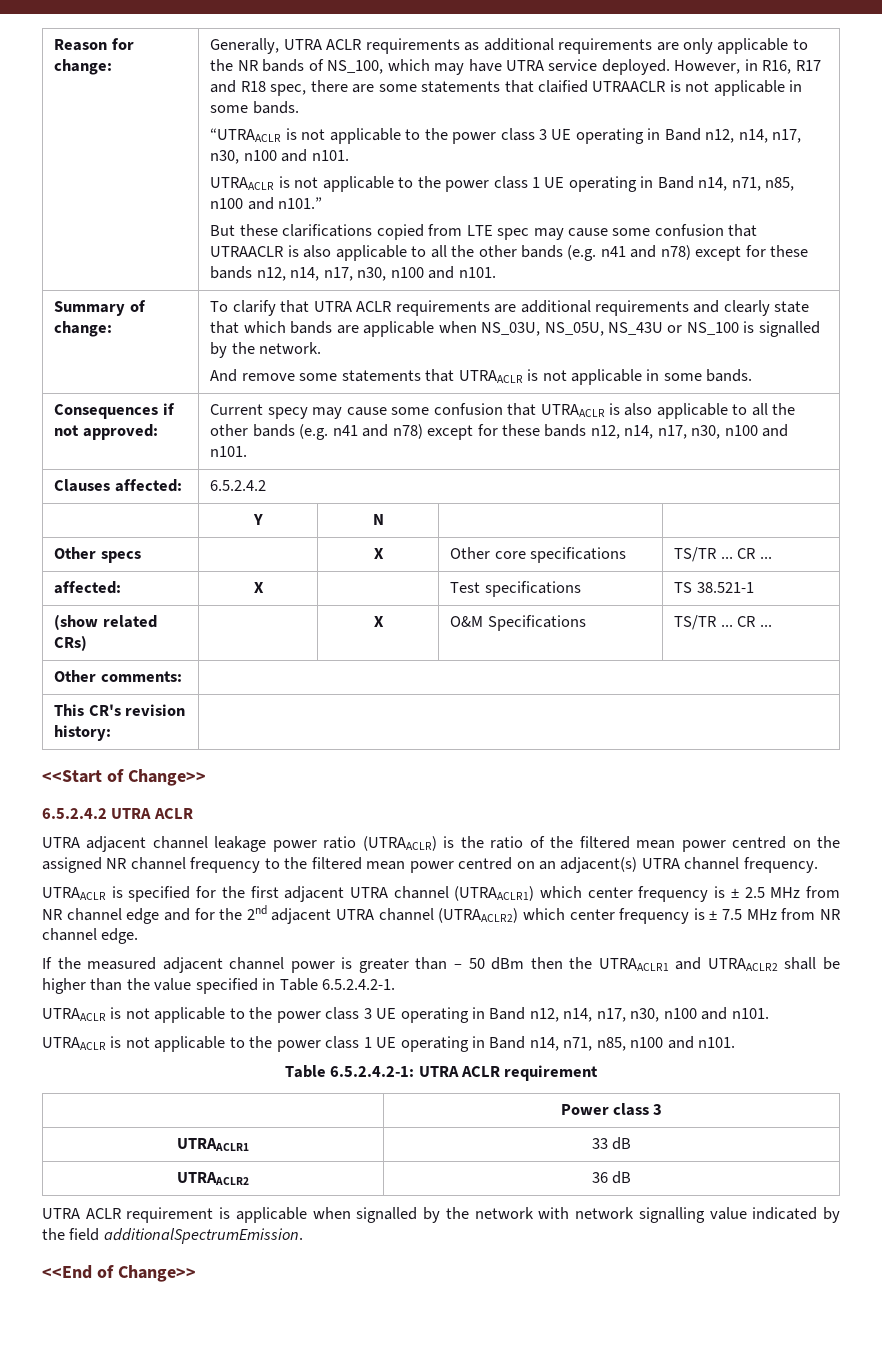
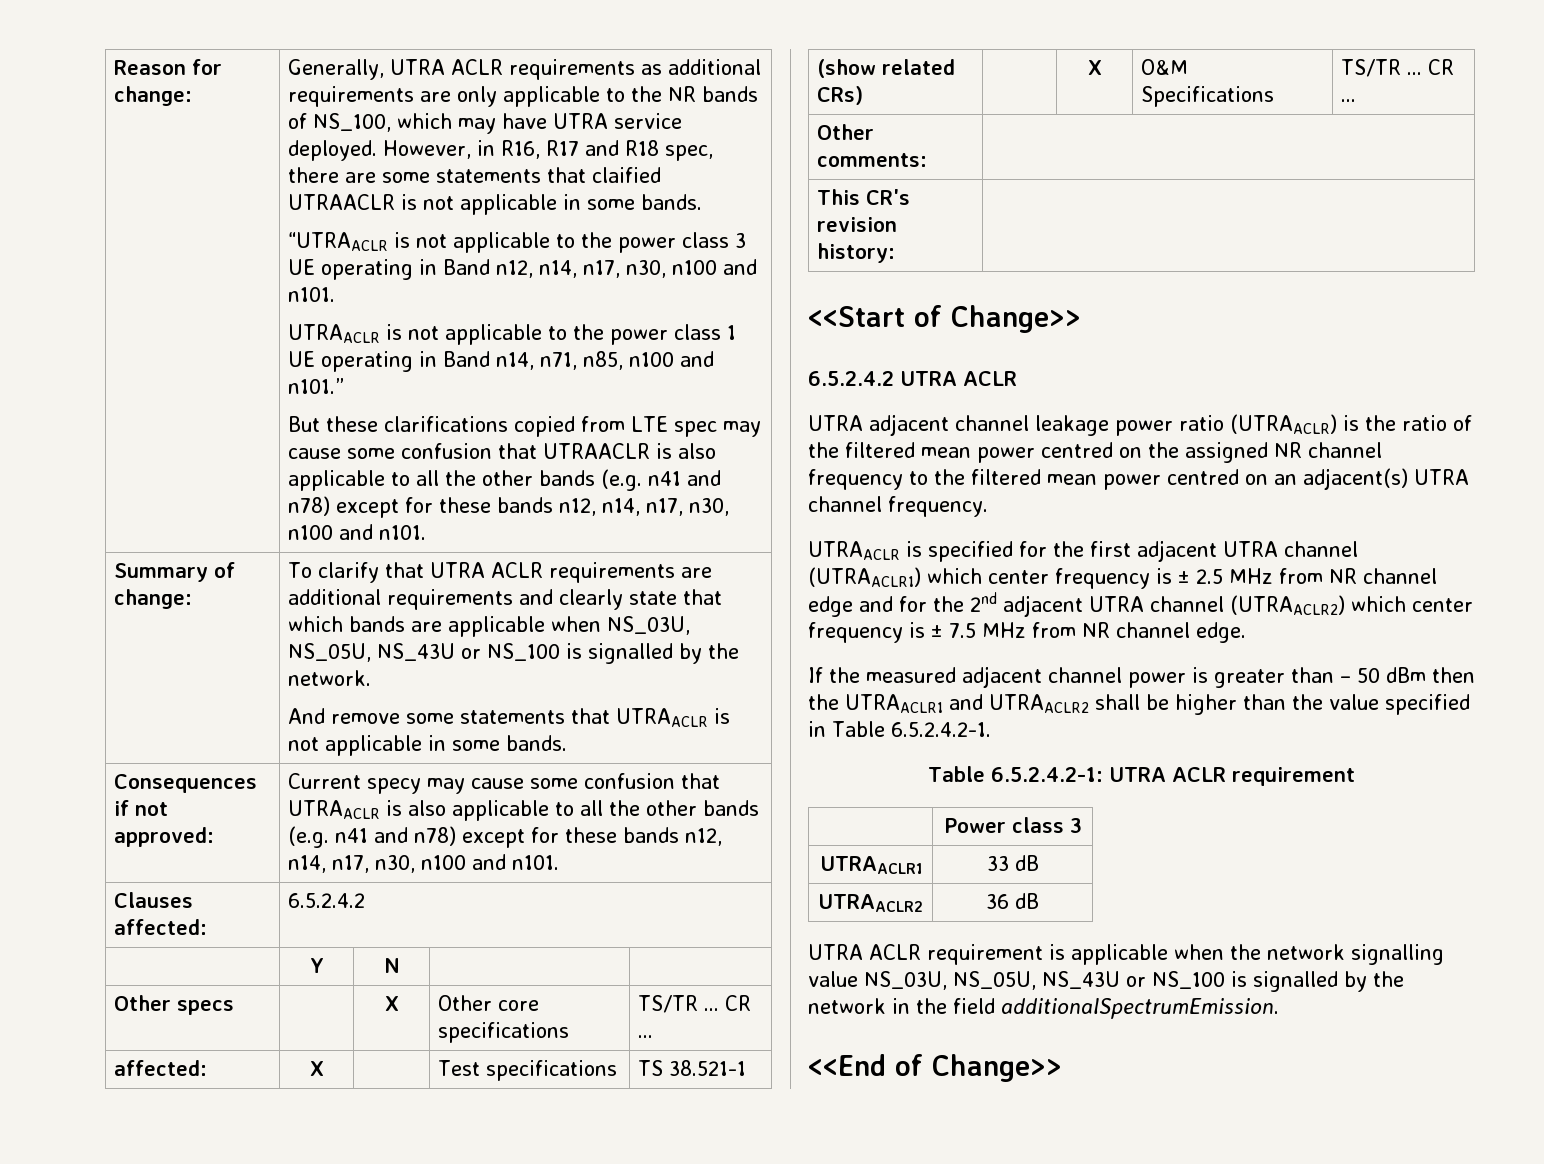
- UTRAACLR is not applicable to the power class 3 UE operating in Band n12, n14, n17, n30, n100 and n101.
- UTRAACLR is not applicable to the power class 1 UE operating in Band n14, n71, n85, n100 and n101.
- UTRA ACLR requirement is applicable when signalled by the network with network signalling value indicated by the field additionalSpectrumEmission.
+ UTRA ACLR requirement is applicable when the network signalling value NS_03U, NS_05U, NS_43U or NS_100 is signalled by the network in the field additionalSpectrumEmission.

